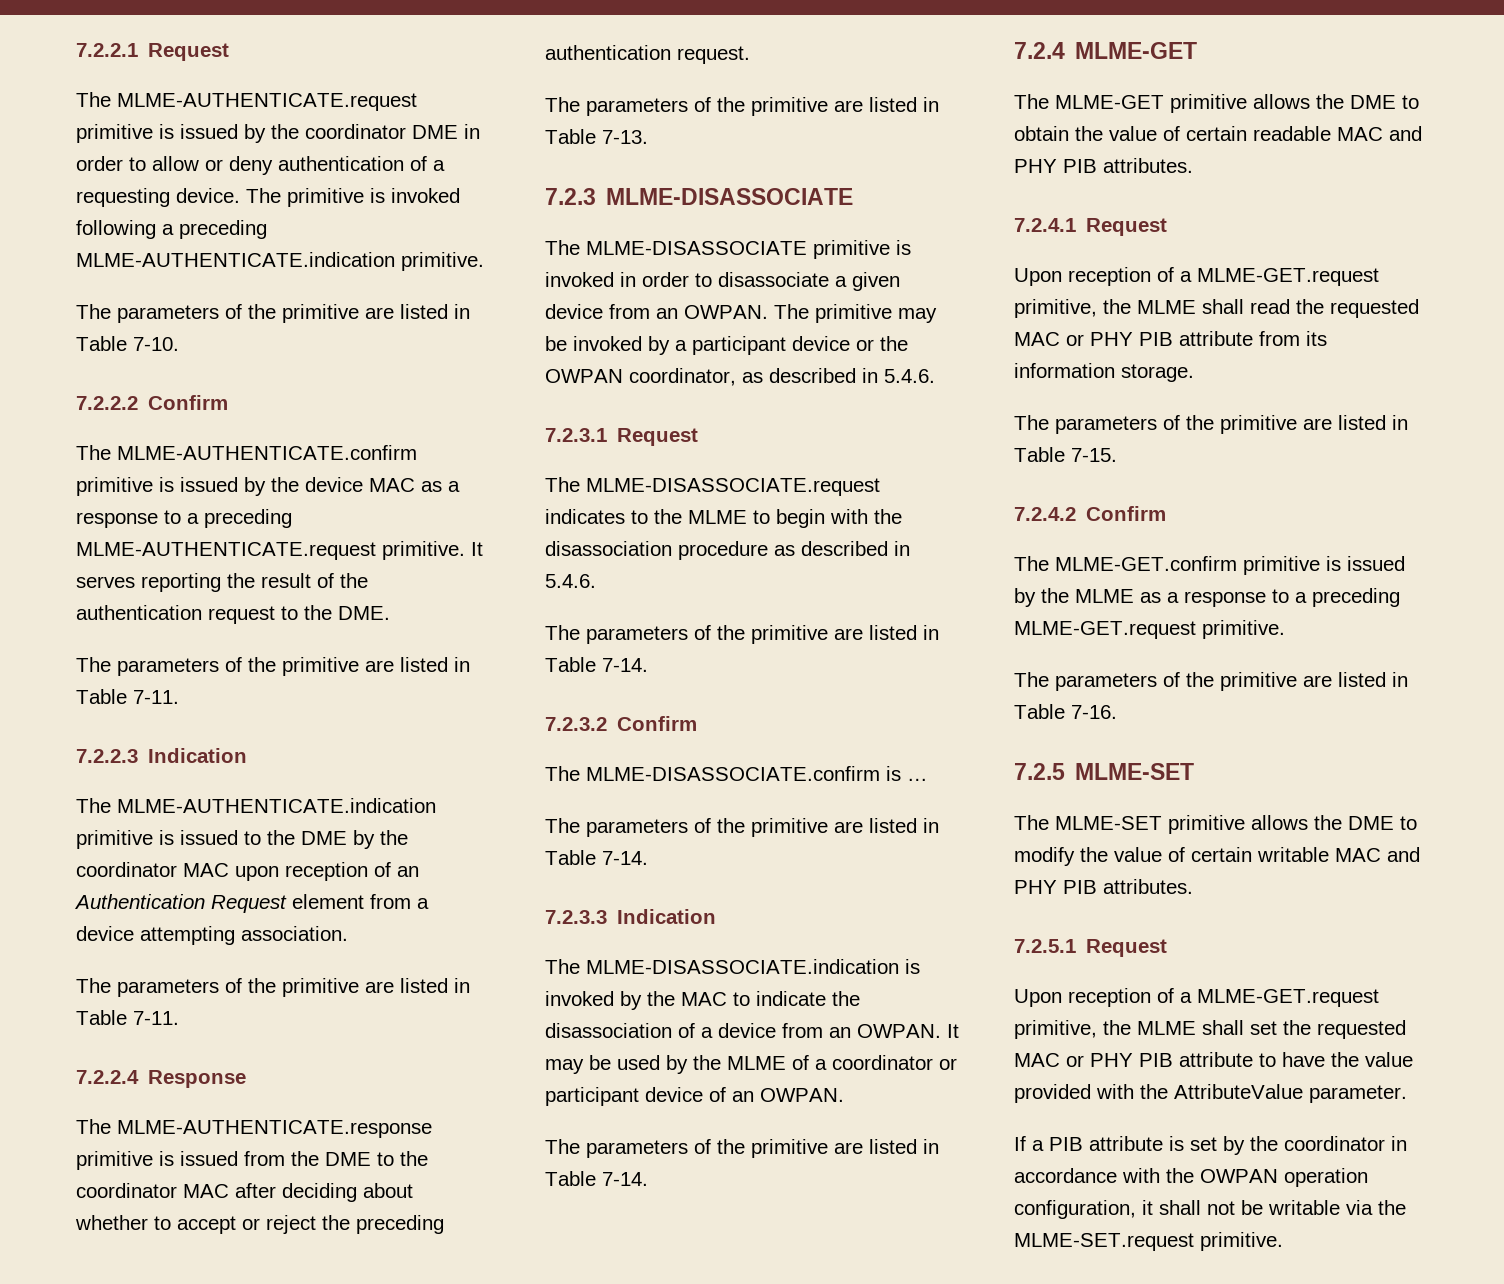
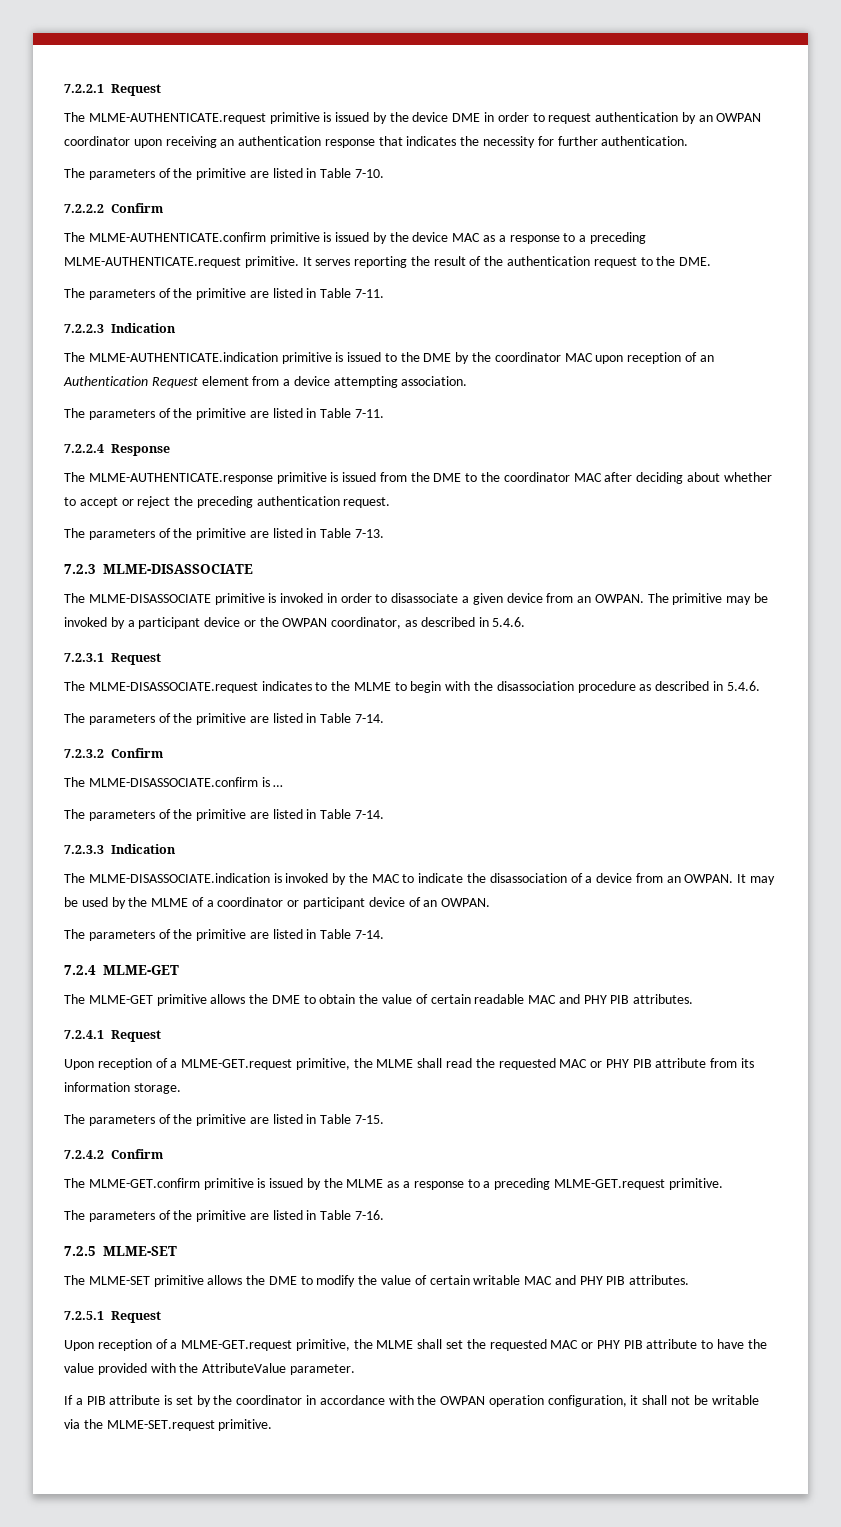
- The MLME-AUTHENTICATE.request primitive is issued by the coordinator DME in order to allow or deny authentication of a requesting device. The primitive is invoked following a preceding MLME-AUTHENTICATE.indication primitive.
+ The MLME-AUTHENTICATE.request primitive is issued by the device DME in order to request authentication by an OWPAN coordinator upon receiving an authentication response that indicates the necessity for further authentication.

